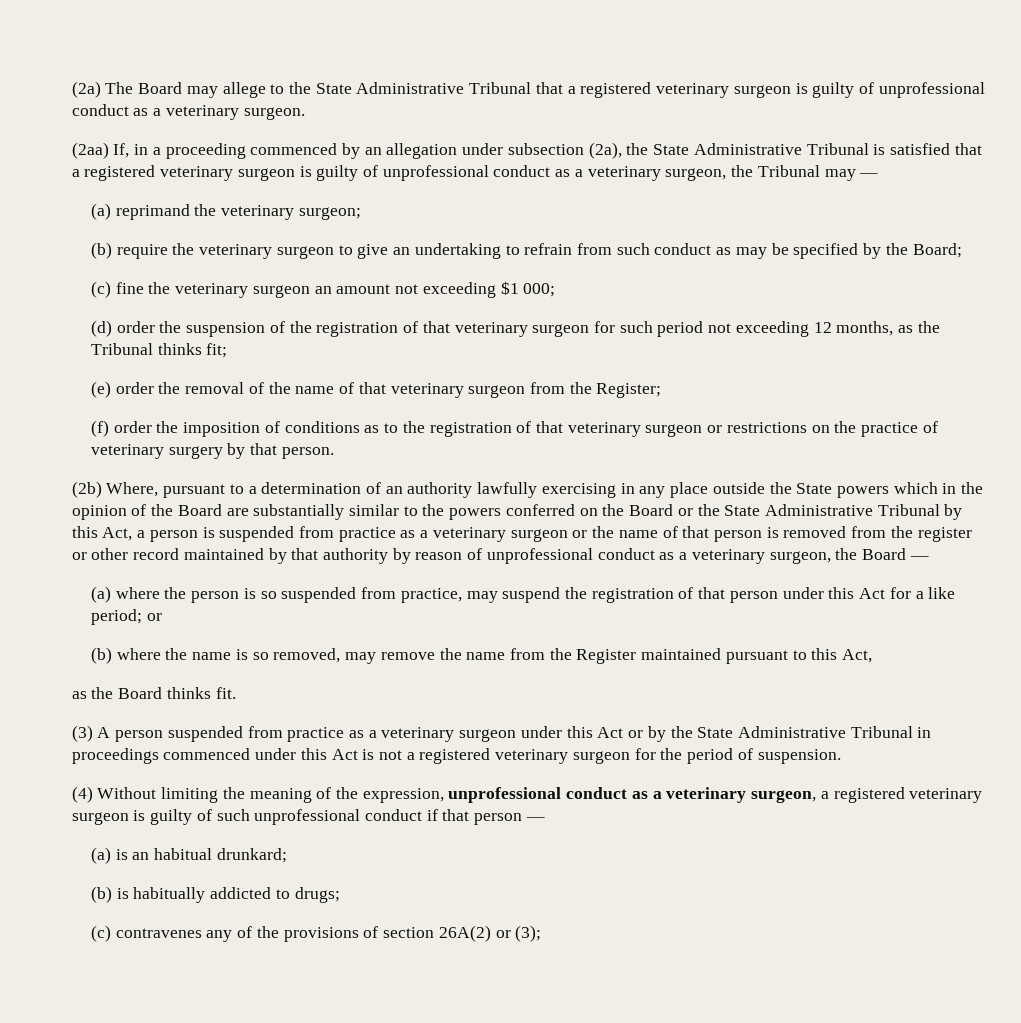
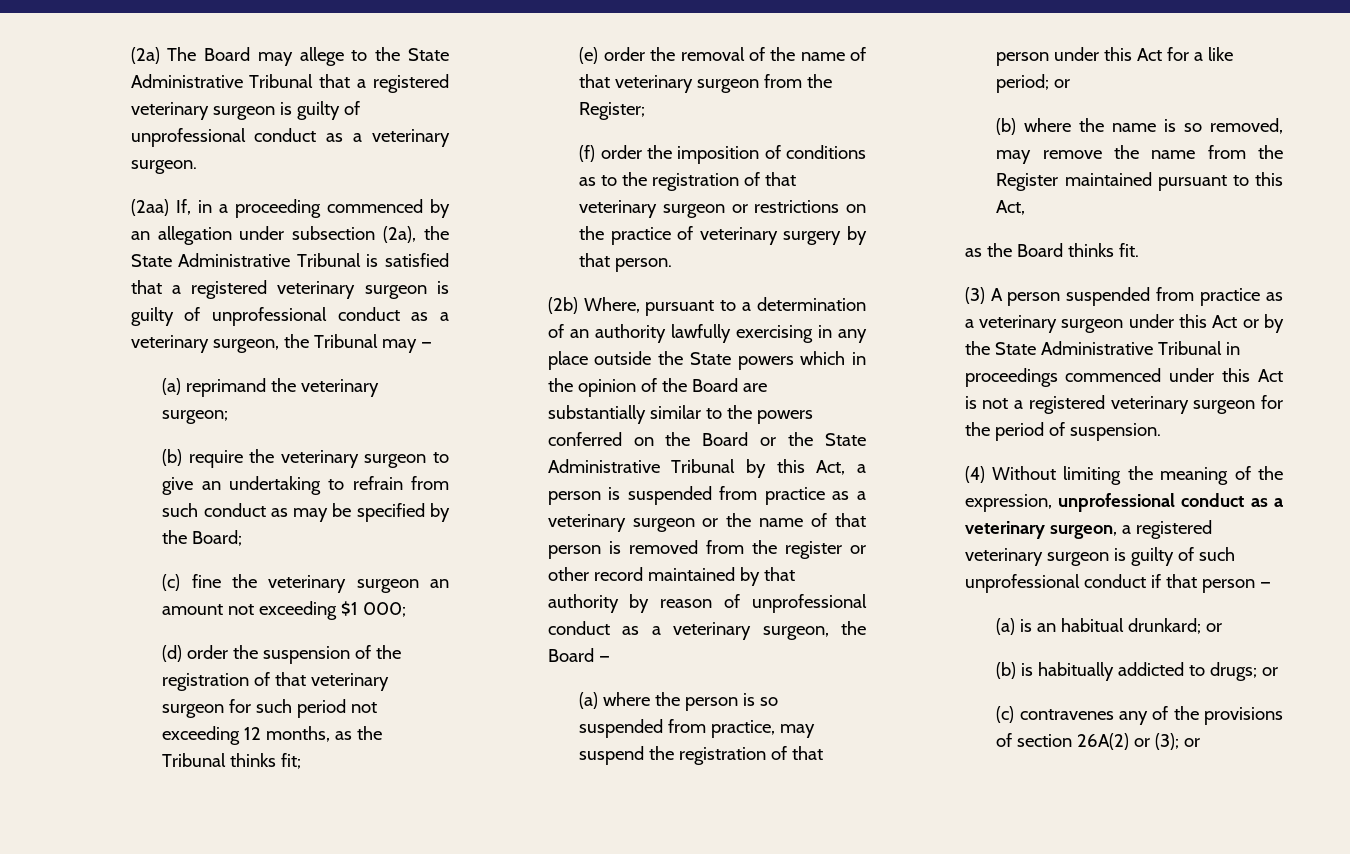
- (a) is an habitual drunkard;
+ (a) is an habitual drunkard; or
- (b) is habitually addicted to drugs;
+ (b) is habitually addicted to drugs; or
- (c) contravenes any of the provisions of section 26A(2) or (3);
+ (c) contravenes any of the provisions of section 26A(2) or (3); or

